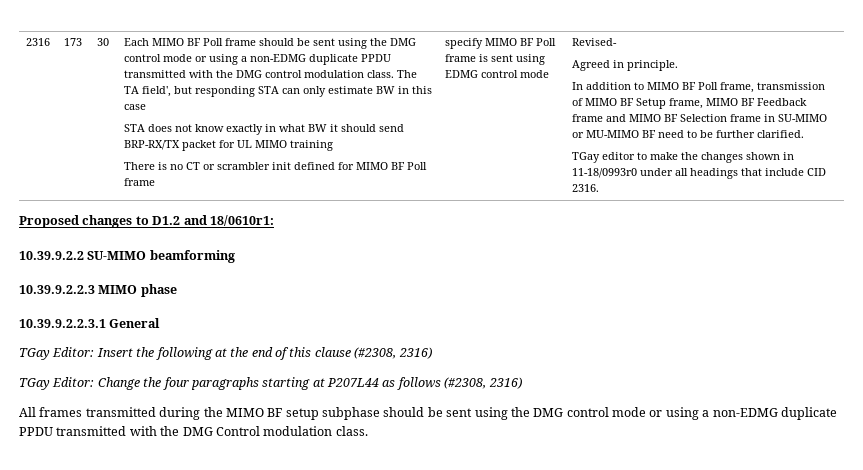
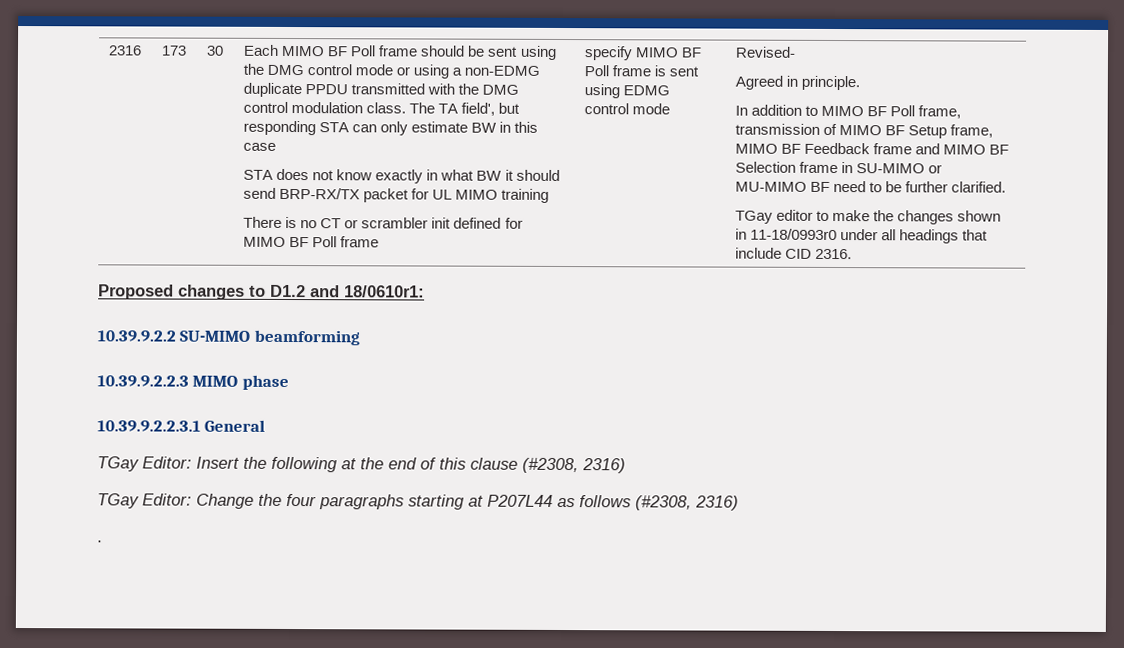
- All frames transmitted during the MIMO BF setup subphase should be sent using the DMG control mode or using a non-EDMG duplicate PPDU transmitted with the DMG Control modulation class.
+ .

